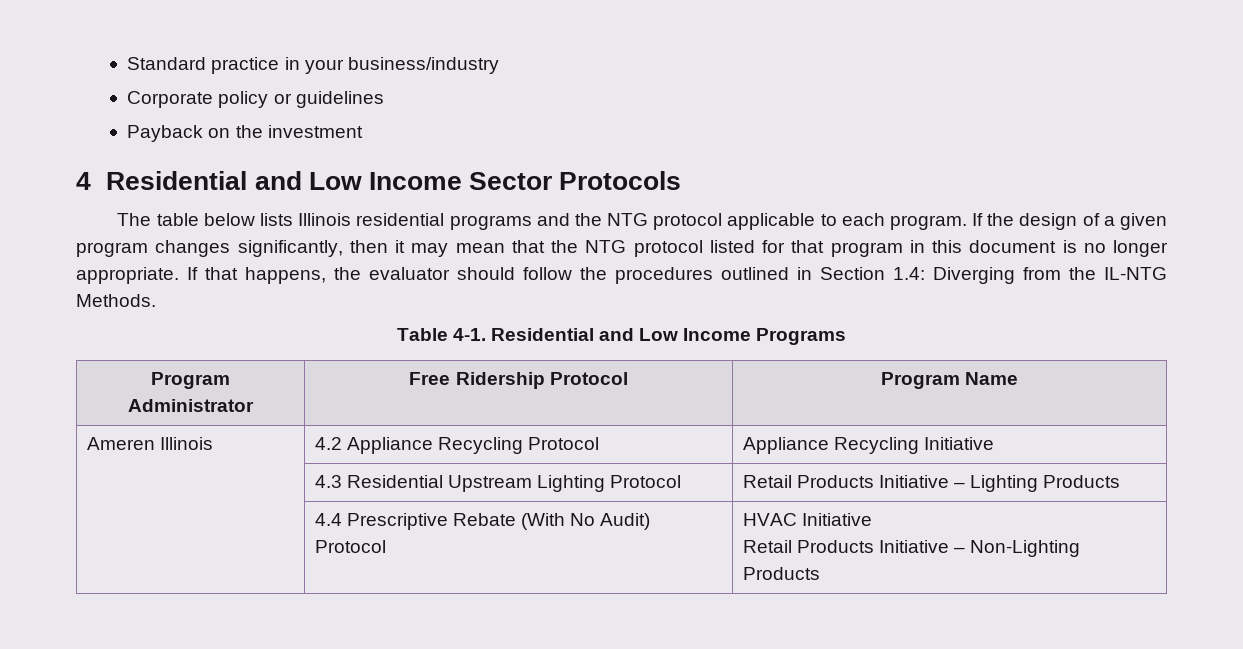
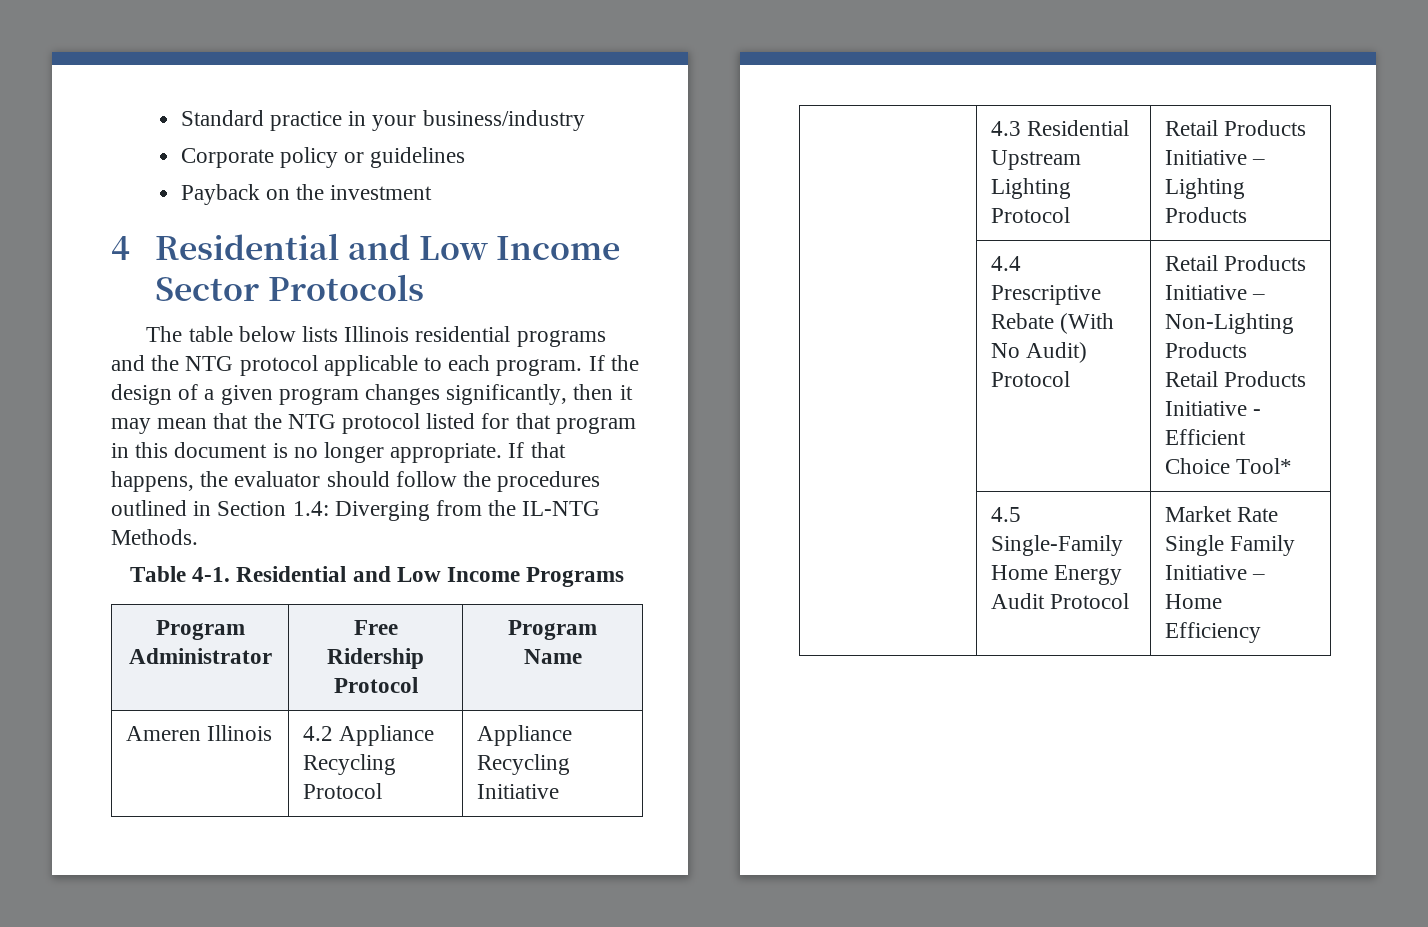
- | 4.4 Prescriptive Rebate (With No Audit) Protocol | HVAC Initiative
- Retail Products Initiative – Non-Lighting Products
+ | 4.4 Prescriptive Rebate (With No Audit) Protocol | Retail Products Initiative – Non-Lighting Products
+ Retail Products Initiative - Efficient Choice Tool*
+ | 4.5 Single-Family Home Energy Audit Protocol | Market Rate Single Family Initiative – Home Efficiency

